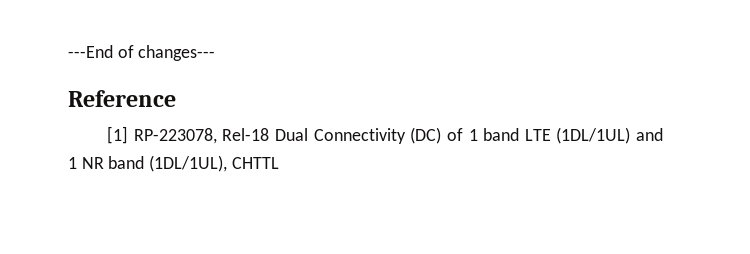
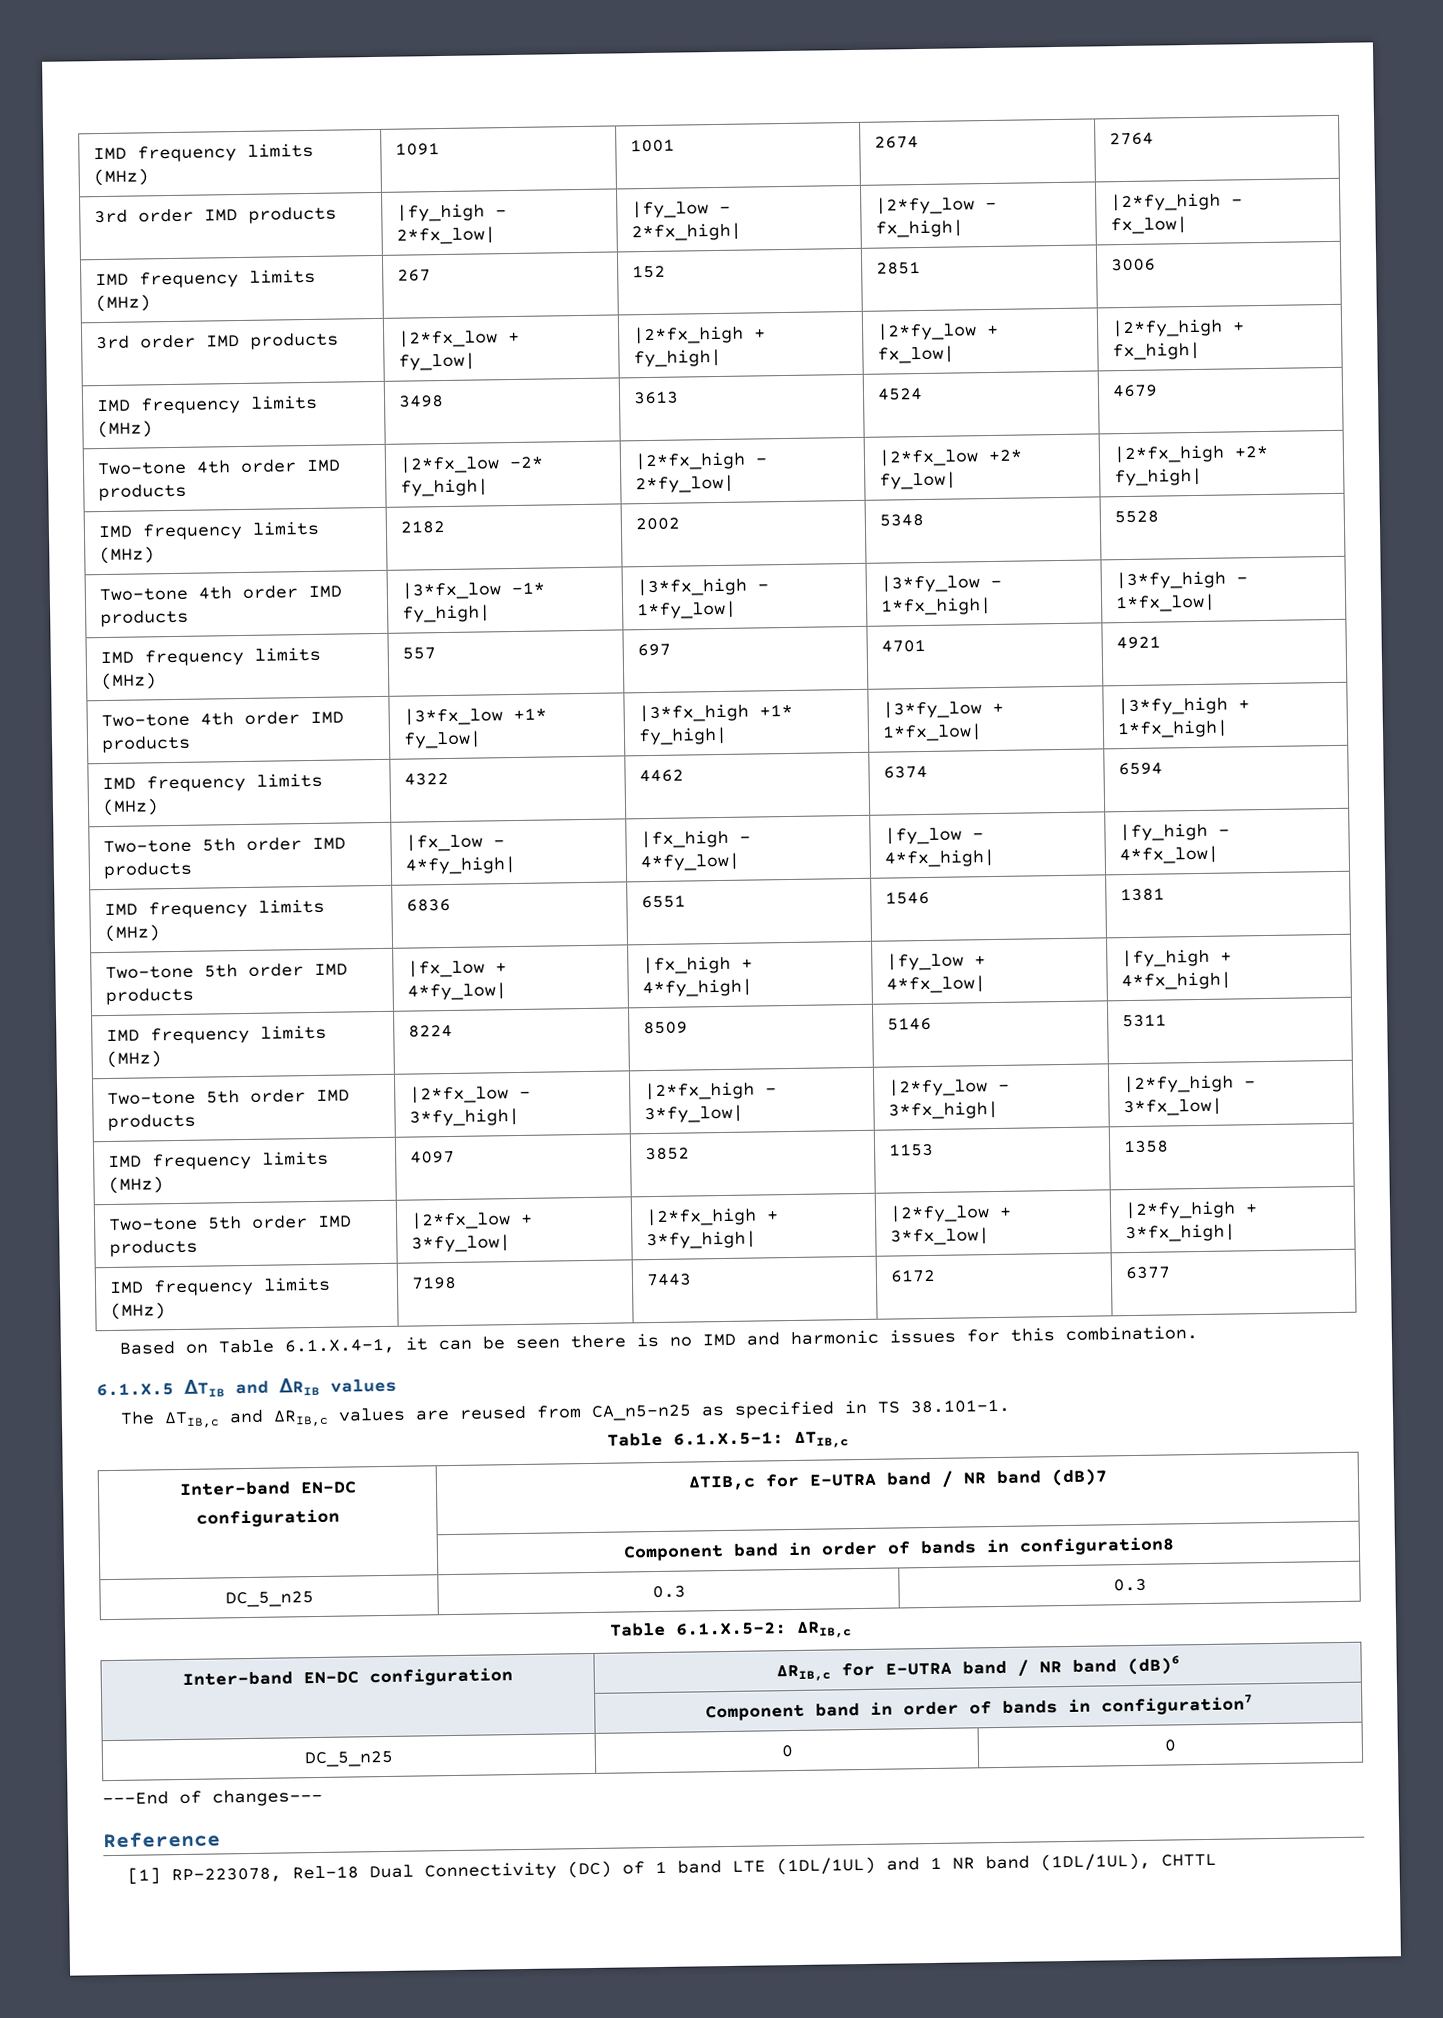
+ IMD frequency limits (MHz) | 1091 | 1001 | 2674 | 2764
+ 3rd order IMD products | |fy_high – 2*fx_low| | |fy_low – 2*fx_high| | |2*fy_low – fx_high| | |2*fy_high – fx_low|
+ IMD frequency limits (MHz) | 267 | 152 | 2851 | 3006
+ 3rd order IMD products | |2*fx_low + fy_low| | |2*fx_high + fy_high| | |2*fy_low + fx_low| | |2*fy_high + fx_high|
+ IMD frequency limits (MHz) | 3498 | 3613 | 4524 | 4679
+ Two-tone 4th order IMD products | |2*fx_low –2* fy_high| | |2*fx_high – 2*fy_low| | |2*fx_low +2* fy_low| | |2*fx_high +2* fy_high|
+ IMD frequency limits (MHz) | 2182 | 2002 | 5348 | 5528
+ Two-tone 4th order IMD products | |3*fx_low –1* fy_high| | |3*fx_high – 1*fy_low| | |3*fy_low – 1*fx_high| | |3*fy_high – 1*fx_low|
+ IMD frequency limits (MHz) | 557 | 697 | 4701 | 4921
+ Two-tone 4th order IMD products | |3*fx_low +1* fy_low| | |3*fx_high +1* fy_high| | |3*fy_low + 1*fx_low| | |3*fy_high + 1*fx_high|
+ IMD frequency limits (MHz) | 4322 | 4462 | 6374 | 6594
+ Two-tone 5th order IMD products | |fx_low – 4*fy_high| | |fx_high – 4*fy_low| | |fy_low – 4*fx_high| | |fy_high – 4*fx_low|
+ IMD frequency limits (MHz) | 6836 | 6551 | 1546 | 1381
+ Two-tone 5th order IMD products | |fx_low + 4*fy_low| | |fx_high + 4*fy_high| | |fy_low + 4*fx_low| | |fy_high + 4*fx_high|
+ IMD frequency limits (MHz) | 8224 | 8509 | 5146 | 5311
+ Two-tone 5th order IMD products | |2*fx_low – 3*fy_high| | |2*fx_high – 3*fy_low| | |2*fy_low – 3*fx_high| | |2*fy_high – 3*fx_low|
+ IMD frequency limits (MHz) | 4097 | 3852 | 1153 | 1358
+ Two-tone 5th order IMD products | |2*fx_low + 3*fy_low| | |2*fx_high + 3*fy_high| | |2*fy_low + 3*fx_low| | |2*fy_high + 3*fx_high|
+ IMD frequency limits (MHz) | 7198 | 7443 | 6172 | 6377
+ Based on Table 6.1.X.4-1, it can be seen there is no IMD and harmonic issues for this combination.
+ 6.1.X.5 ∆TIB and ∆RIB values
+ The ΔTIB,c and ΔRIB,c values are reused from CA_n5-n25 as specified in TS 38.101-1.
+ Table 6.1.X.5-1: ΔTIB,c
+ Inter-band EN-DC
+ configuration | ΔTIB,c for E-UTRA band / NR band (dB)7
+ | Component band in order of bands in configuration8
+ DC_5_n25 | 0.3 | 0.3
+ Table 6.1.X.5-2: ΔRIB,c
+ Inter-band EN-DC configuration | ΔRIB,c for E-UTRA band / NR band (dB)6
+ | Component band in order of bands in configuration7
+ DC_5_n25 | 0 | 0

